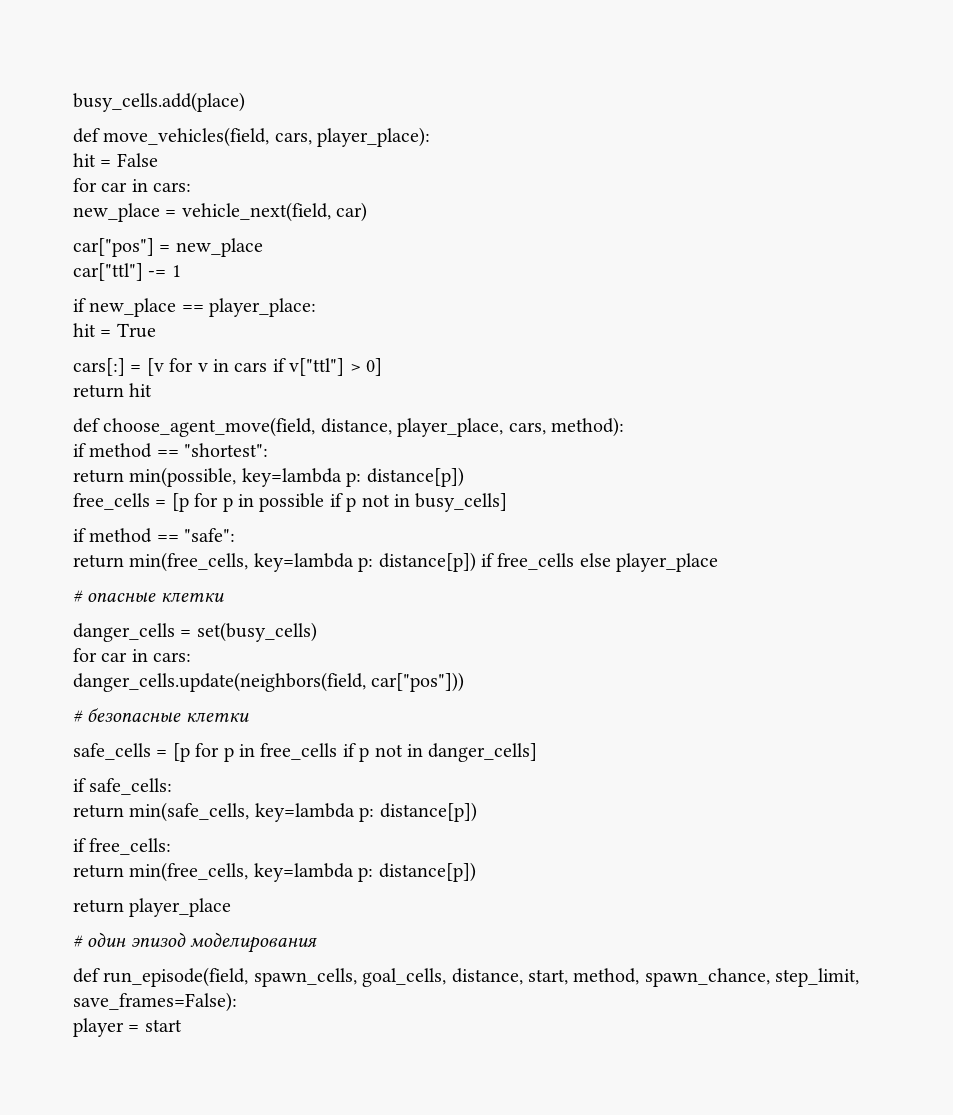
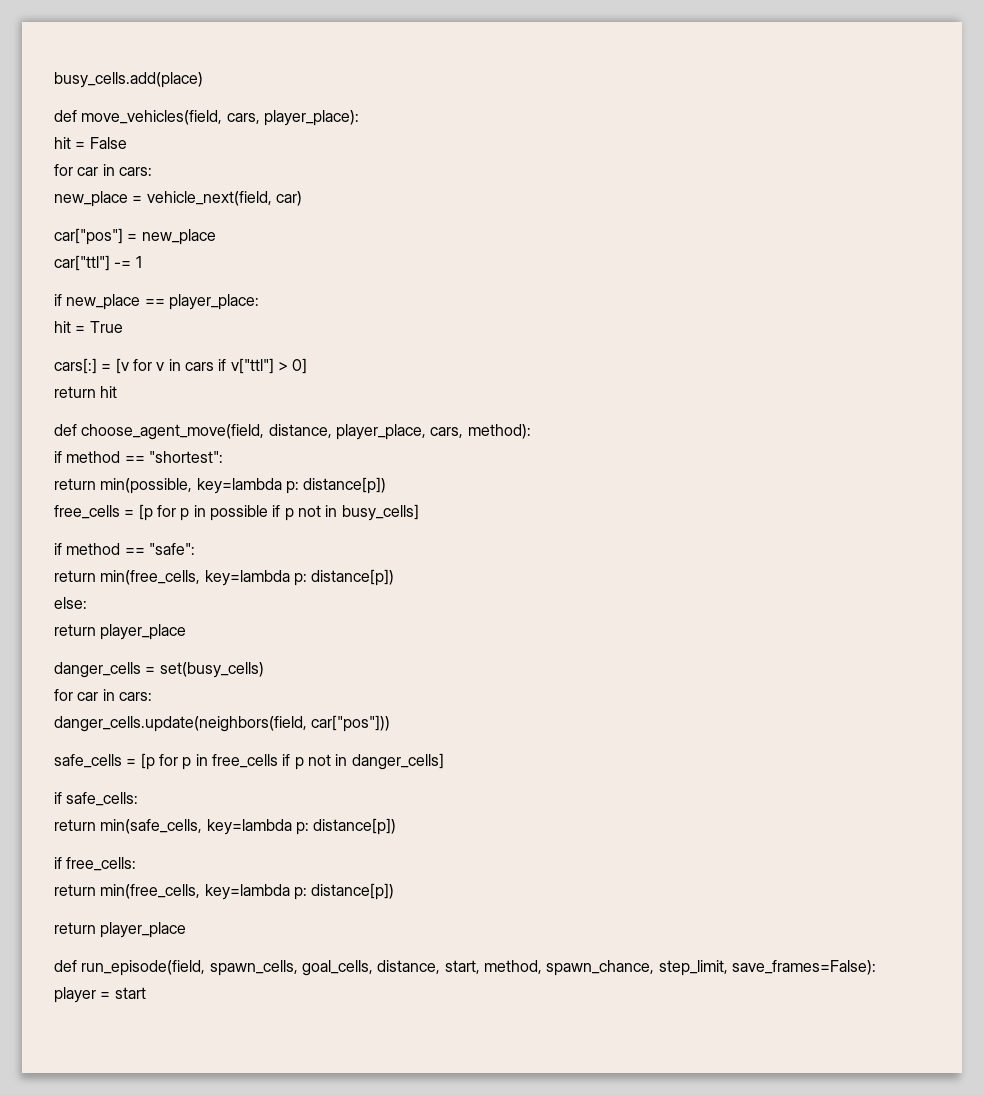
  if method == "safe":
- return min(free_cells, key=lambda p: distance[p]) if free_cells else player_place
- # опасные клетки
+ return min(free_cells, key=lambda p: distance[p])
+ else:
+ return player_place
- # безопасные клетки
- # один эпизод моделирования

